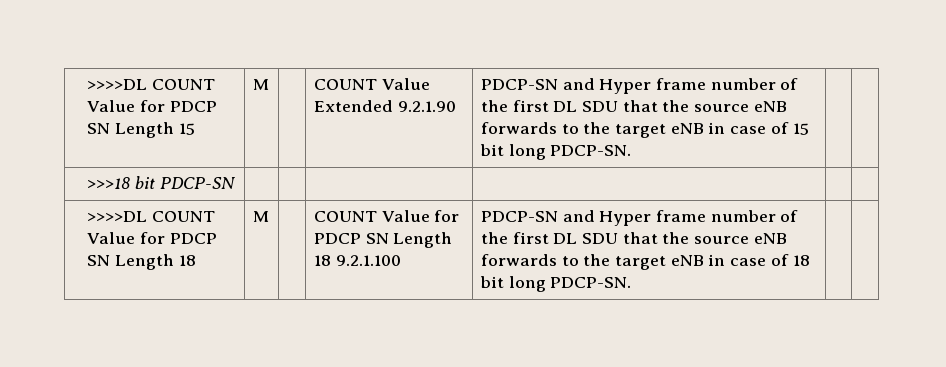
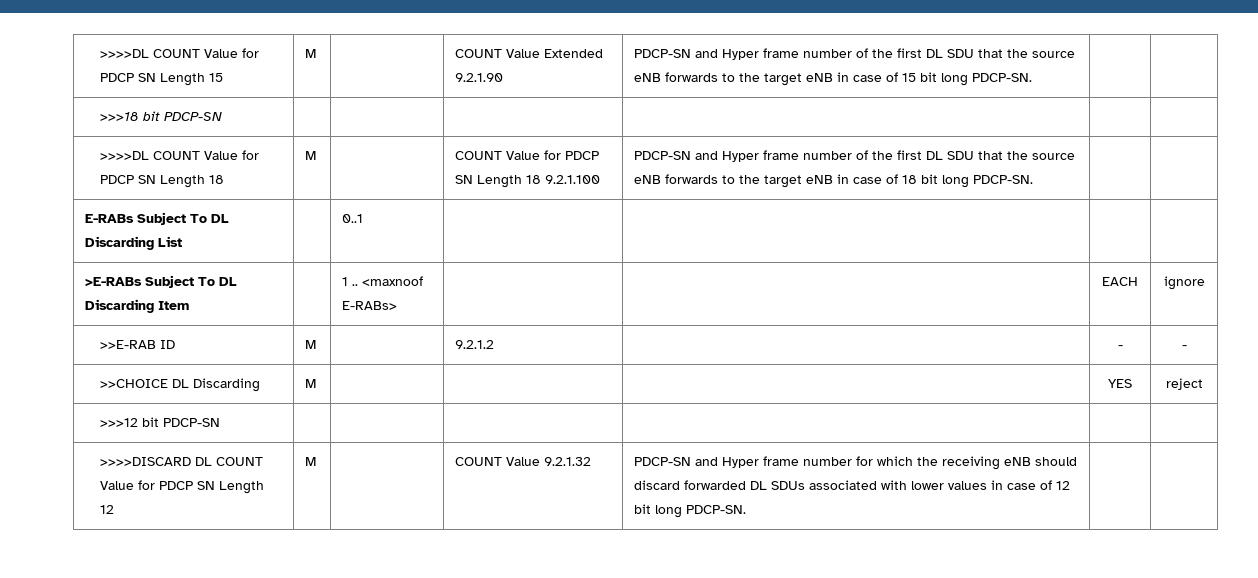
+ E-RABs Subject To DL Discarding List | | 0..1 | | | |
+ >E-RABs Subject To DL Discarding Item | | 1 .. <maxnoof E-RABs> | | | EACH | ignore
+ >>E-RAB ID | M | | 9.2.1.2 | | - | -
+ >>CHOICE DL Discarding | M | | | | YES | reject
+ >>>12 bit PDCP-SN | | | | | |
+ >>>>DISCARD DL COUNT Value for PDCP SN Length 12 | M | | COUNT Value 9.2.1.32 | PDCP-SN and Hyper frame number for which the receiving eNB should discard forwarded DL SDUs associated with lower values in case of 12 bit long PDCP-SN. | |

